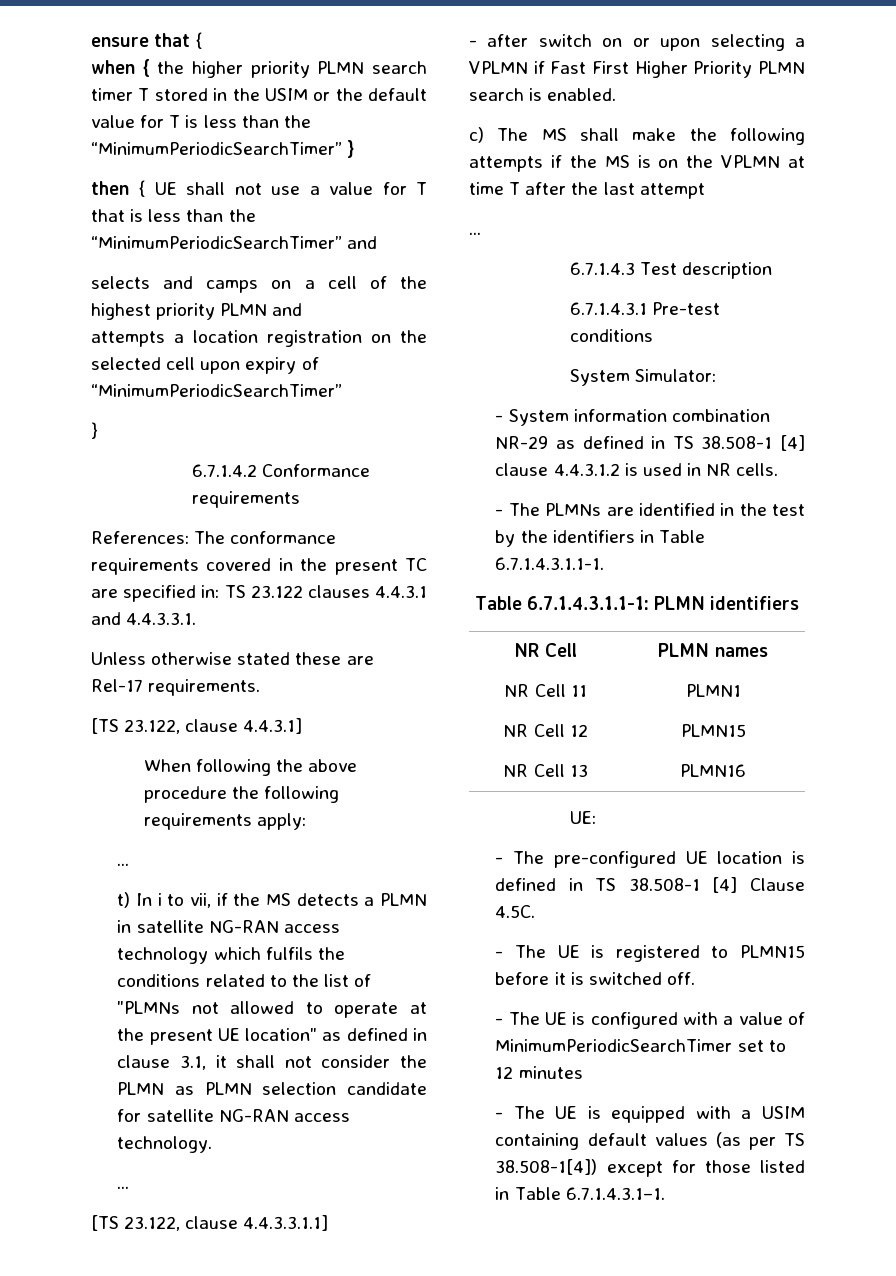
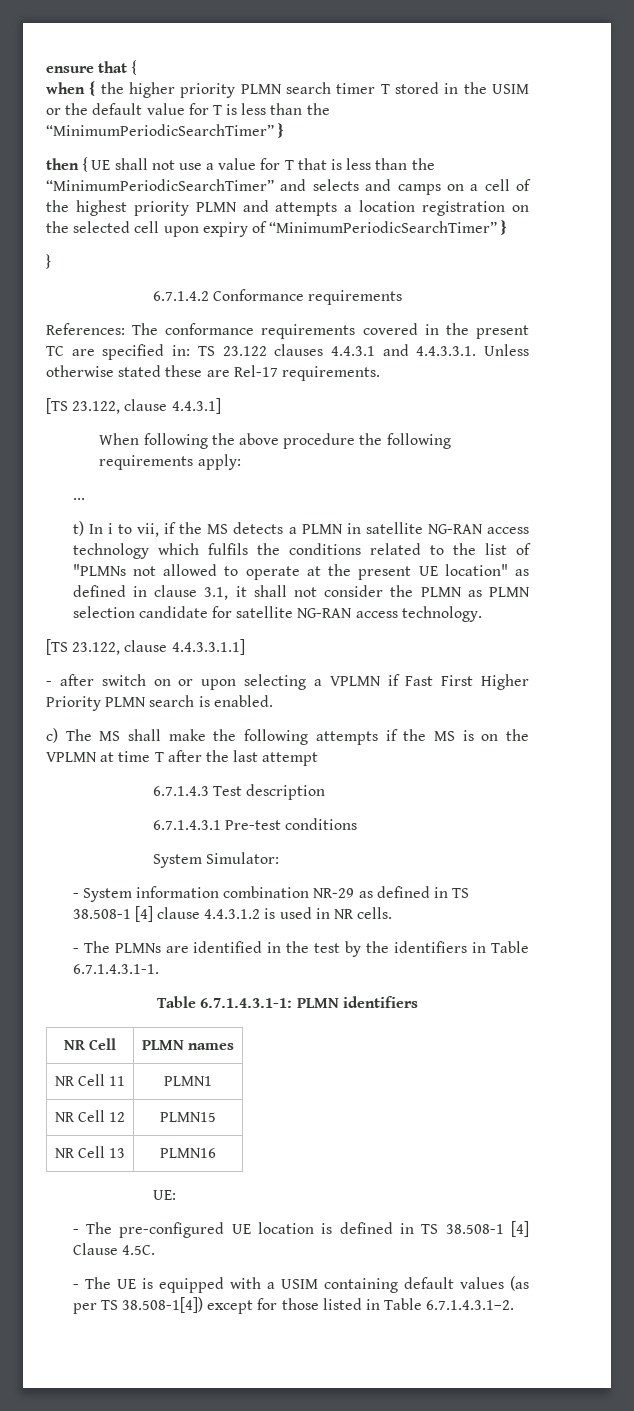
- then { UE shall not use a value for T that is less than the “MinimumPeriodicSearchTimer” and
- selects and camps on a cell of the highest priority PLMN and
- attempts a location registration on the selected cell upon expiry of “MinimumPeriodicSearchTimer”
+ then { UE shall not use a value for T that is less than the “MinimumPeriodicSearchTimer” and selects and camps on a cell of the highest priority PLMN and attempts a location registration on the selected cell upon expiry of “MinimumPeriodicSearchTimer” }
- References: The conformance requirements covered in the present TC are specified in: TS 23.122 clauses 4.4.3.1 and 4.4.3.3.1.
- Unless otherwise stated these are Rel-17 requirements.
+ References: The conformance requirements covered in the present TC are specified in: TS 23.122 clauses 4.4.3.1 and 4.4.3.3.1. Unless otherwise stated these are Rel-17 requirements.
  t) In i to vii, if the MS detects a PLMN in satellite NG-RAN access technology which fulfils the conditions related to the list of "PLMNs not allowed to operate at the present UE location" as defined in clause 3.1, it shall not consider the PLMN as PLMN selection candidate for satellite NG-RAN access technology.
- ...
  c) The MS shall make the following attempts if the MS is on the VPLMN at time T after the last attempt
- ...
- - The PLMNs are identified in the test by the identifiers in Table 6.7.1.4.3.1.1-1.
- Table 6.7.1.4.3.1.1-1: PLMN identifiers
+ - The PLMNs are identified in the test by the identifiers in Table 6.7.1.4.3.1-1.
+ Table 6.7.1.4.3.1-1: PLMN identifiers
- - The UE is registered to PLMN15 before it is switched off.
- - The UE is configured with a value of MinimumPeriodicSearchTimer set to 12 minutes
- - The UE is equipped with a USIM containing default values (as per TS 38.508-1[4]) except for those listed in Table 6.7.1.4.3.1–1.
+ - The UE is equipped with a USIM containing default values (as per TS 38.508-1[4]) except for those listed in Table 6.7.1.4.3.1–2.

